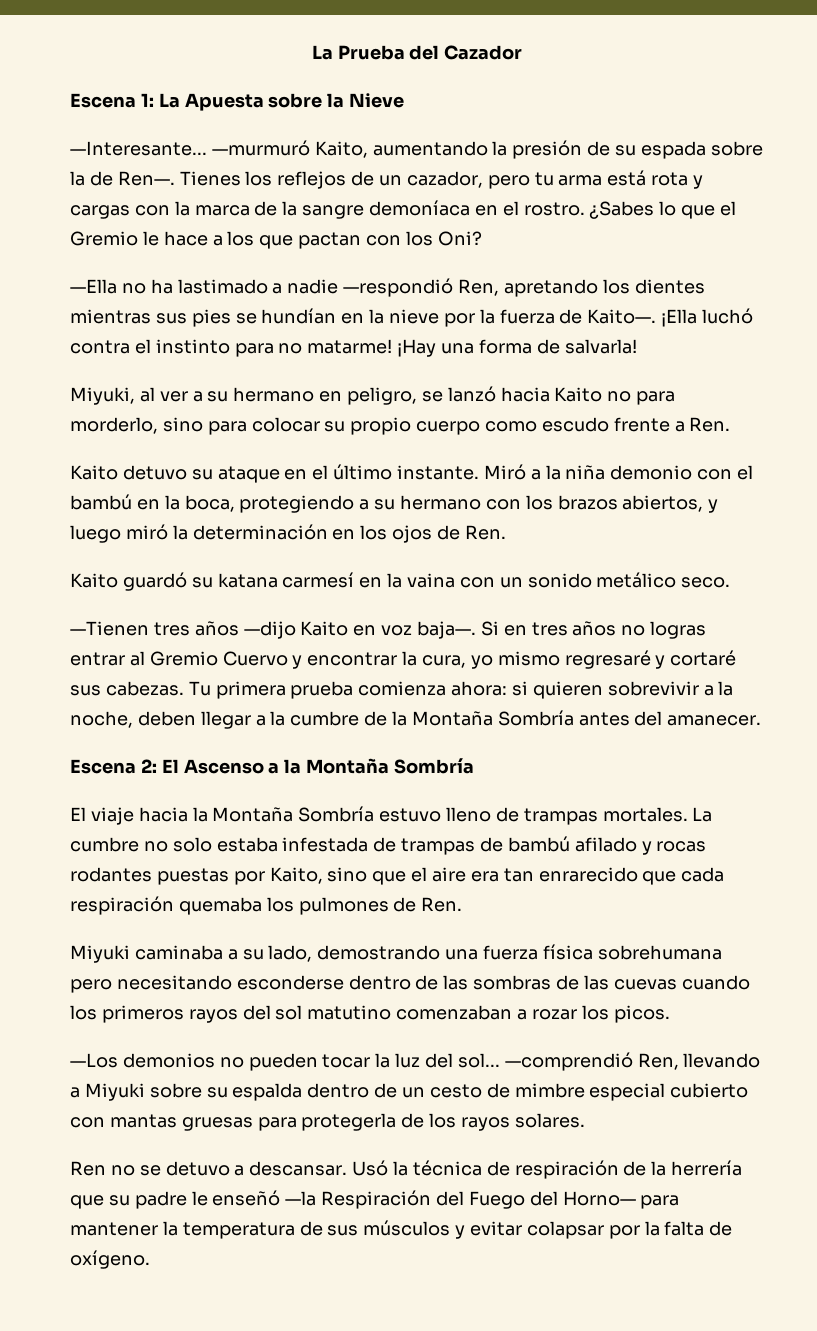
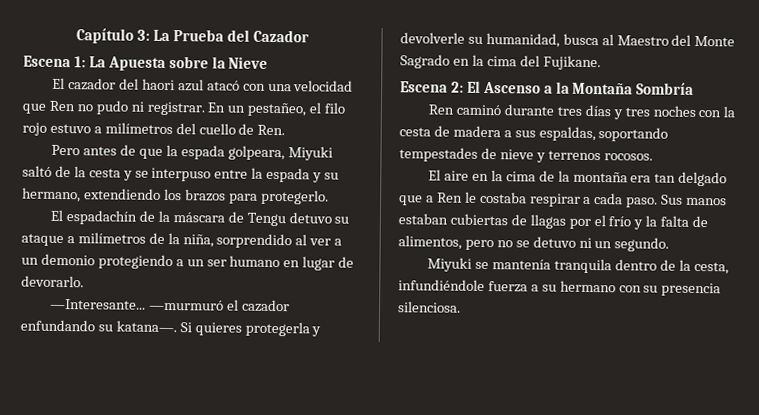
- La Prueba del Cazador
+ Capítulo 3: La Prueba del Cazador
- —Interesante... —murmuró Kaito, aumentando la presión de su espada sobre la de Ren—. Tienes los reflejos de un cazador, pero tu arma está rota y cargas con la marca de la sangre demoníaca en el rostro. ¿Sabes lo que el Gremio le hace a los que pactan con los Oni?
- —Ella no ha lastimado a nadie —respondió Ren, apretando los dientes mientras sus pies se hundían en la nieve por la fuerza de Kaito—. ¡Ella luchó contra el instinto para no matarme! ¡Hay una forma de salvarla!
- Miyuki, al ver a su hermano en peligro, se lanzó hacia Kaito no para morderlo, sino para colocar su propio cuerpo como escudo frente a Ren.
- Kaito detuvo su ataque en el último instante. Miró a la niña demonio con el bambú en la boca, protegiendo a su hermano con los brazos abiertos, y luego miró la determinación en los ojos de Ren.
- Kaito guardó su katana carmesí en la vaina con un sonido metálico seco.
- —Tienen tres años —dijo Kaito en voz baja—. Si en tres años no logras entrar al Gremio Cuervo y encontrar la cura, yo mismo regresaré y cortaré sus cabezas. Tu primera prueba comienza ahora: si quieren sobrevivir a la noche, deben llegar a la cumbre de la Montaña Sombría antes del amanecer.
+ El cazador del haori azul atacó con una velocidad que Ren no pudo ni registrar. En un pestañeo, el filo rojo estuvo a milímetros del cuello de Ren.
+ Pero antes de que la espada golpeara, Miyuki saltó de la cesta y se interpuso entre la espada y su hermano, extendiendo los brazos para protegerlo.
+ El espadachín de la máscara de Tengu detuvo su ataque a milímetros de la niña, sorprendido al ver a un demonio protegiendo a un ser humano en lugar de devorarlo.
+ —Interesante... —murmuró el cazador enfundando su katana—. Si quieres protegerla y devolverle su humanidad, busca al Maestro del Monte Sagrado en la cima del Fujikane.
- El viaje hacia la Montaña Sombría estuvo lleno de trampas mortales. La cumbre no solo estaba infestada de trampas de bambú afilado y rocas rodantes puestas por Kaito, sino que el aire era tan enrarecido que cada respiración quemaba los pulmones de Ren.
- Miyuki caminaba a su lado, demostrando una fuerza física sobrehumana pero necesitando esconderse dentro de las sombras de las cuevas cuando los primeros rayos del sol matutino comenzaban a rozar los picos.
- —Los demonios no pueden tocar la luz del sol... —comprendió Ren, llevando a Miyuki sobre su espalda dentro de un cesto de mimbre especial cubierto con mantas gruesas para protegerla de los rayos solares.
- Ren no se detuvo a descansar. Usó la técnica de respiración de la herrería que su padre le enseñó —la Respiración del Fuego del Horno— para mantener la temperatura de sus músculos y evitar colapsar por la falta de oxígeno.
+ Ren caminó durante tres días y tres noches con la cesta de madera a sus espaldas, soportando tempestades de nieve y terrenos rocosos.
+ El aire en la cima de la montaña era tan delgado que a Ren le costaba respirar a cada paso. Sus manos estaban cubiertas de llagas por el frío y la falta de alimentos, pero no se detuvo ni un segundo.
+ Miyuki se mantenía tranquila dentro de la cesta, infundiéndole fuerza a su hermano con su presencia silenciosa.

